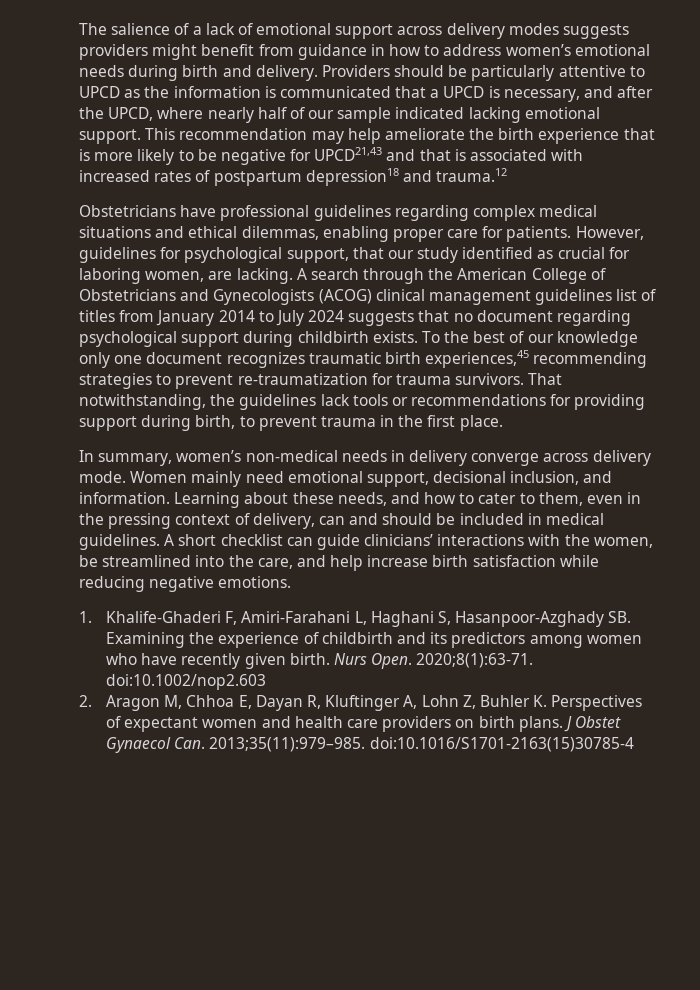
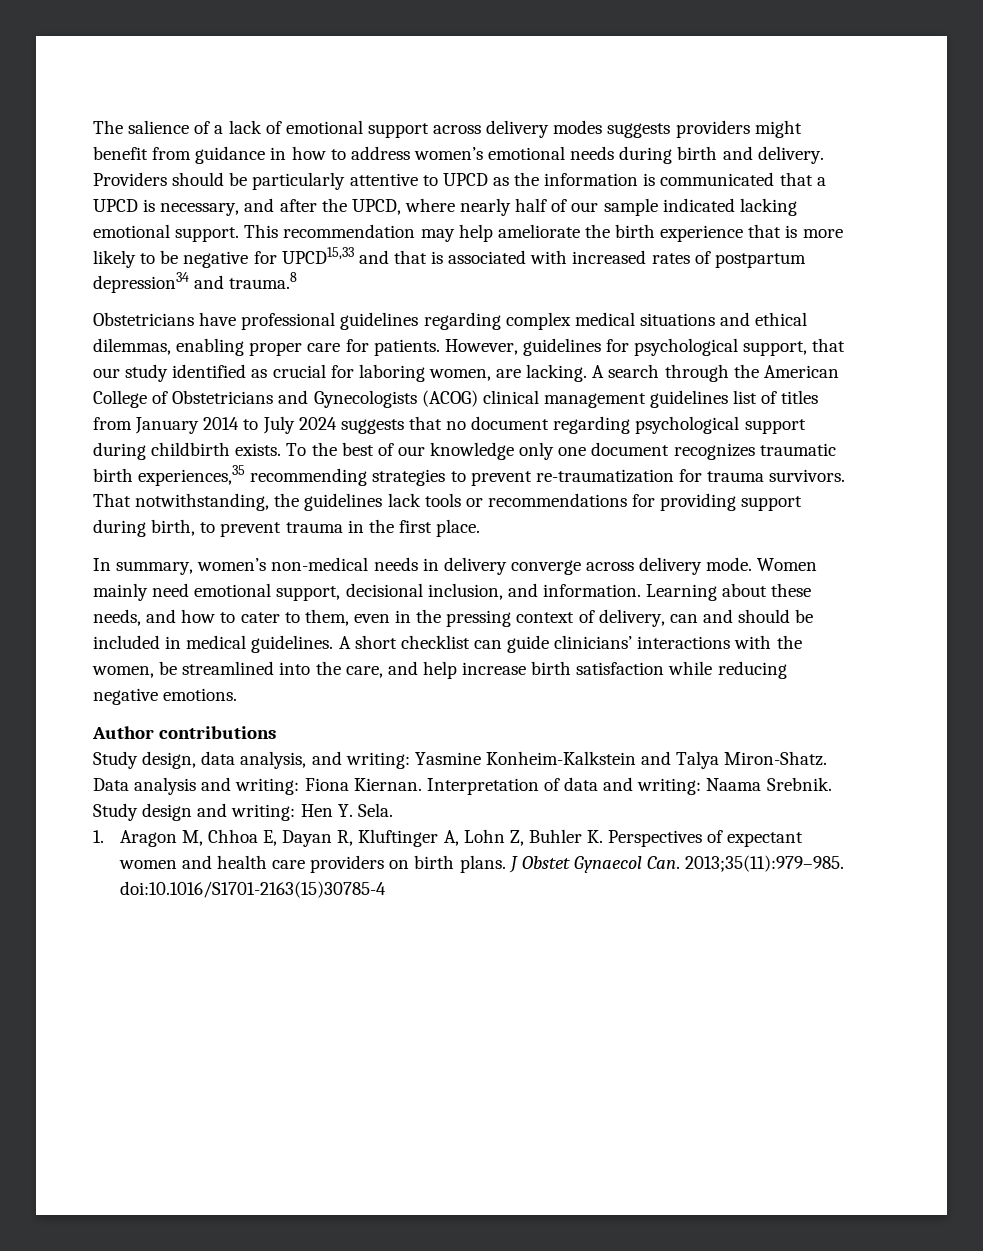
- This recommendation may help ameliorate the birth experience that is more likely to be negative for UPCD21,43 and that is associated with increased rates of postpartum depression18 and trauma.12
+ This recommendation may help ameliorate the birth experience that is more likely to be negative for UPCD15,33 and that is associated with increased rates of postpartum depression34 and trauma.8
- To the best of our knowledge only one document recognizes traumatic birth experiences,45 recommending strategies to prevent re-traumatization for trauma survivors.
+ To the best of our knowledge only one document recognizes traumatic birth experiences,35 recommending strategies to prevent re-traumatization for trauma survivors.
- 1. Khalife‐Ghaderi F, Amiri‐Farahani L, Haghani S, Hasanpoor‐Azghady SB. Examining the experience of childbirth and its predictors among women who have recently given birth. Nurs Open. 2020;8(1):63-71. doi:10.1002/nop2.603
- 2. Aragon M, Chhoa E, Dayan R, Kluftinger A, Lohn Z, Buhler K. Perspectives of expectant women and health care providers on birth plans.
+ Author contributions
+ Study design, data analysis, and writing: Yasmine Konheim-Kalkstein and Talya Miron-Shatz. Data analysis and writing: Fiona Kiernan. Interpretation of data and writing: Naama Srebnik. Study design and writing: Hen Y. Sela.
+ 1. Aragon M, Chhoa E, Dayan R, Kluftinger A, Lohn Z, Buhler K. Perspectives of expectant women and health care providers on birth plans.

